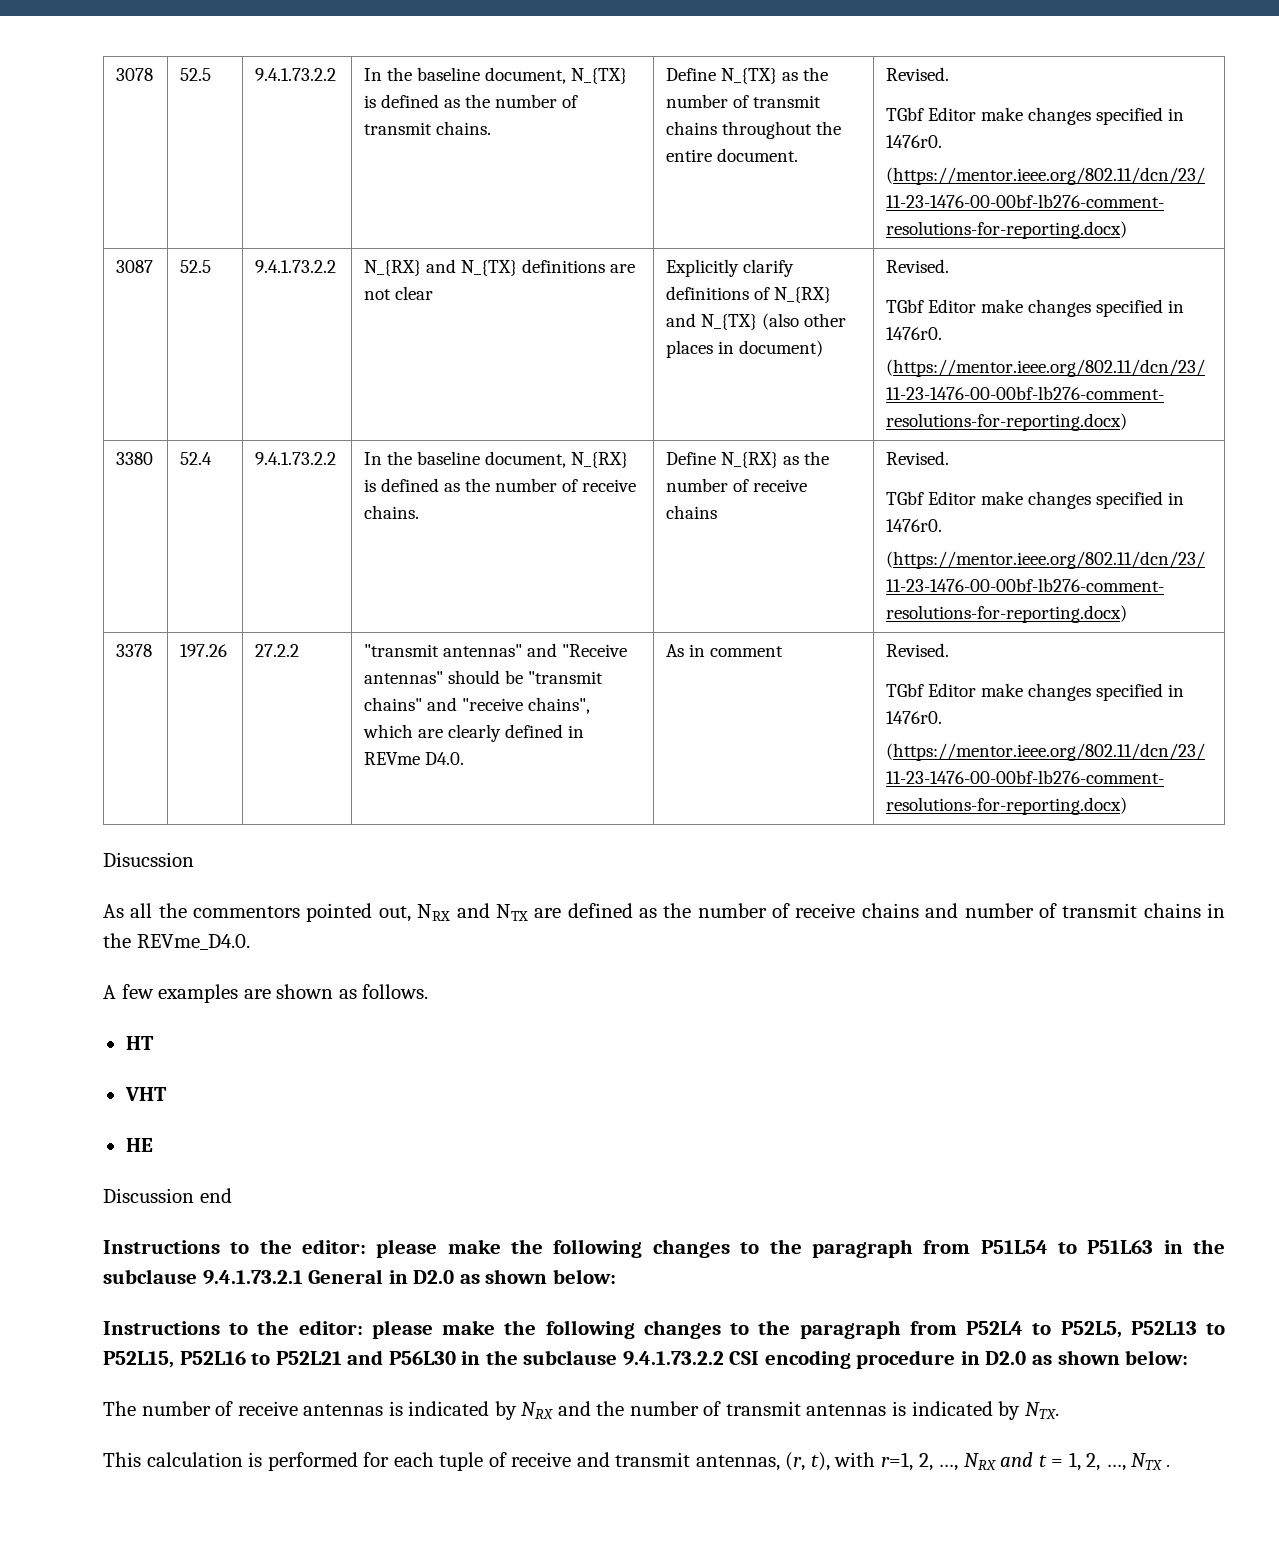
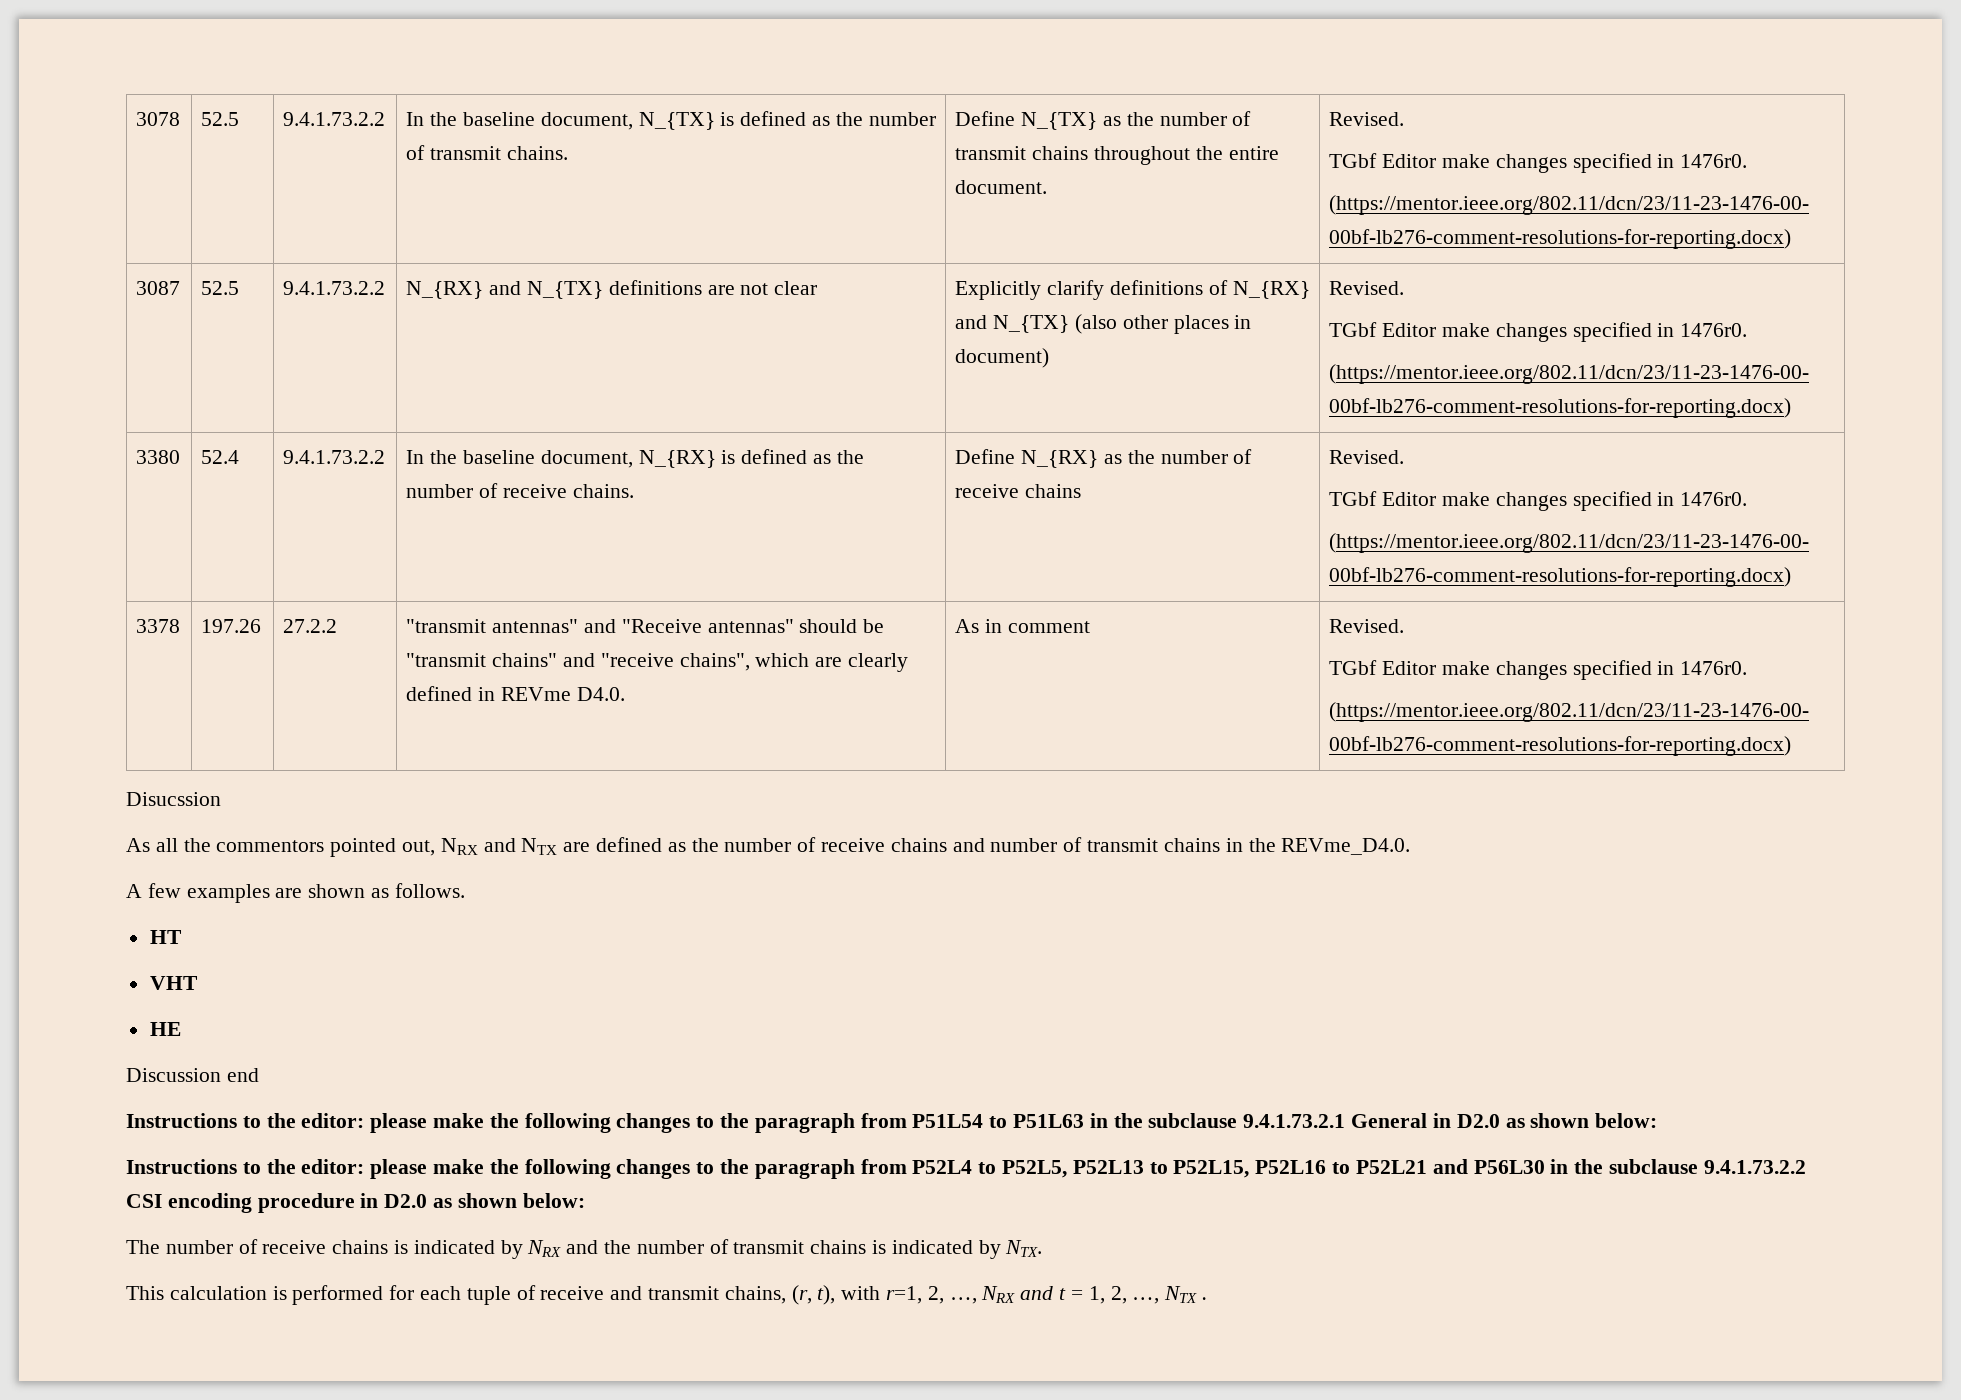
- The number of receive antennas is indicated by NRX and the number of transmit antennas is indicated by NTX.
+ The number of receive chains is indicated by NRX and the number of transmit chains is indicated by NTX.
- This calculation is performed for each tuple of receive and transmit antennas, (r, t), with r=1, 2, …, NRX and t = 1, 2, …, NTX .
+ This calculation is performed for each tuple of receive and transmit chains, (r, t), with r=1, 2, …, NRX and t = 1, 2, …, NTX .

